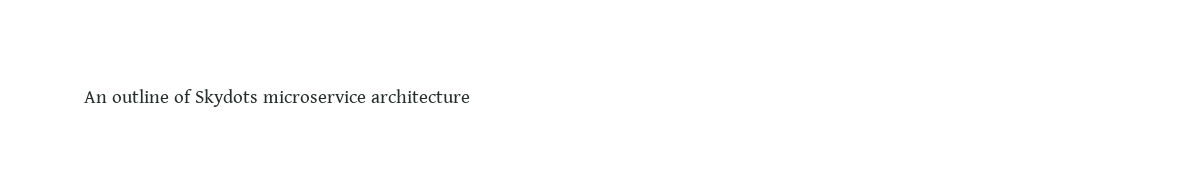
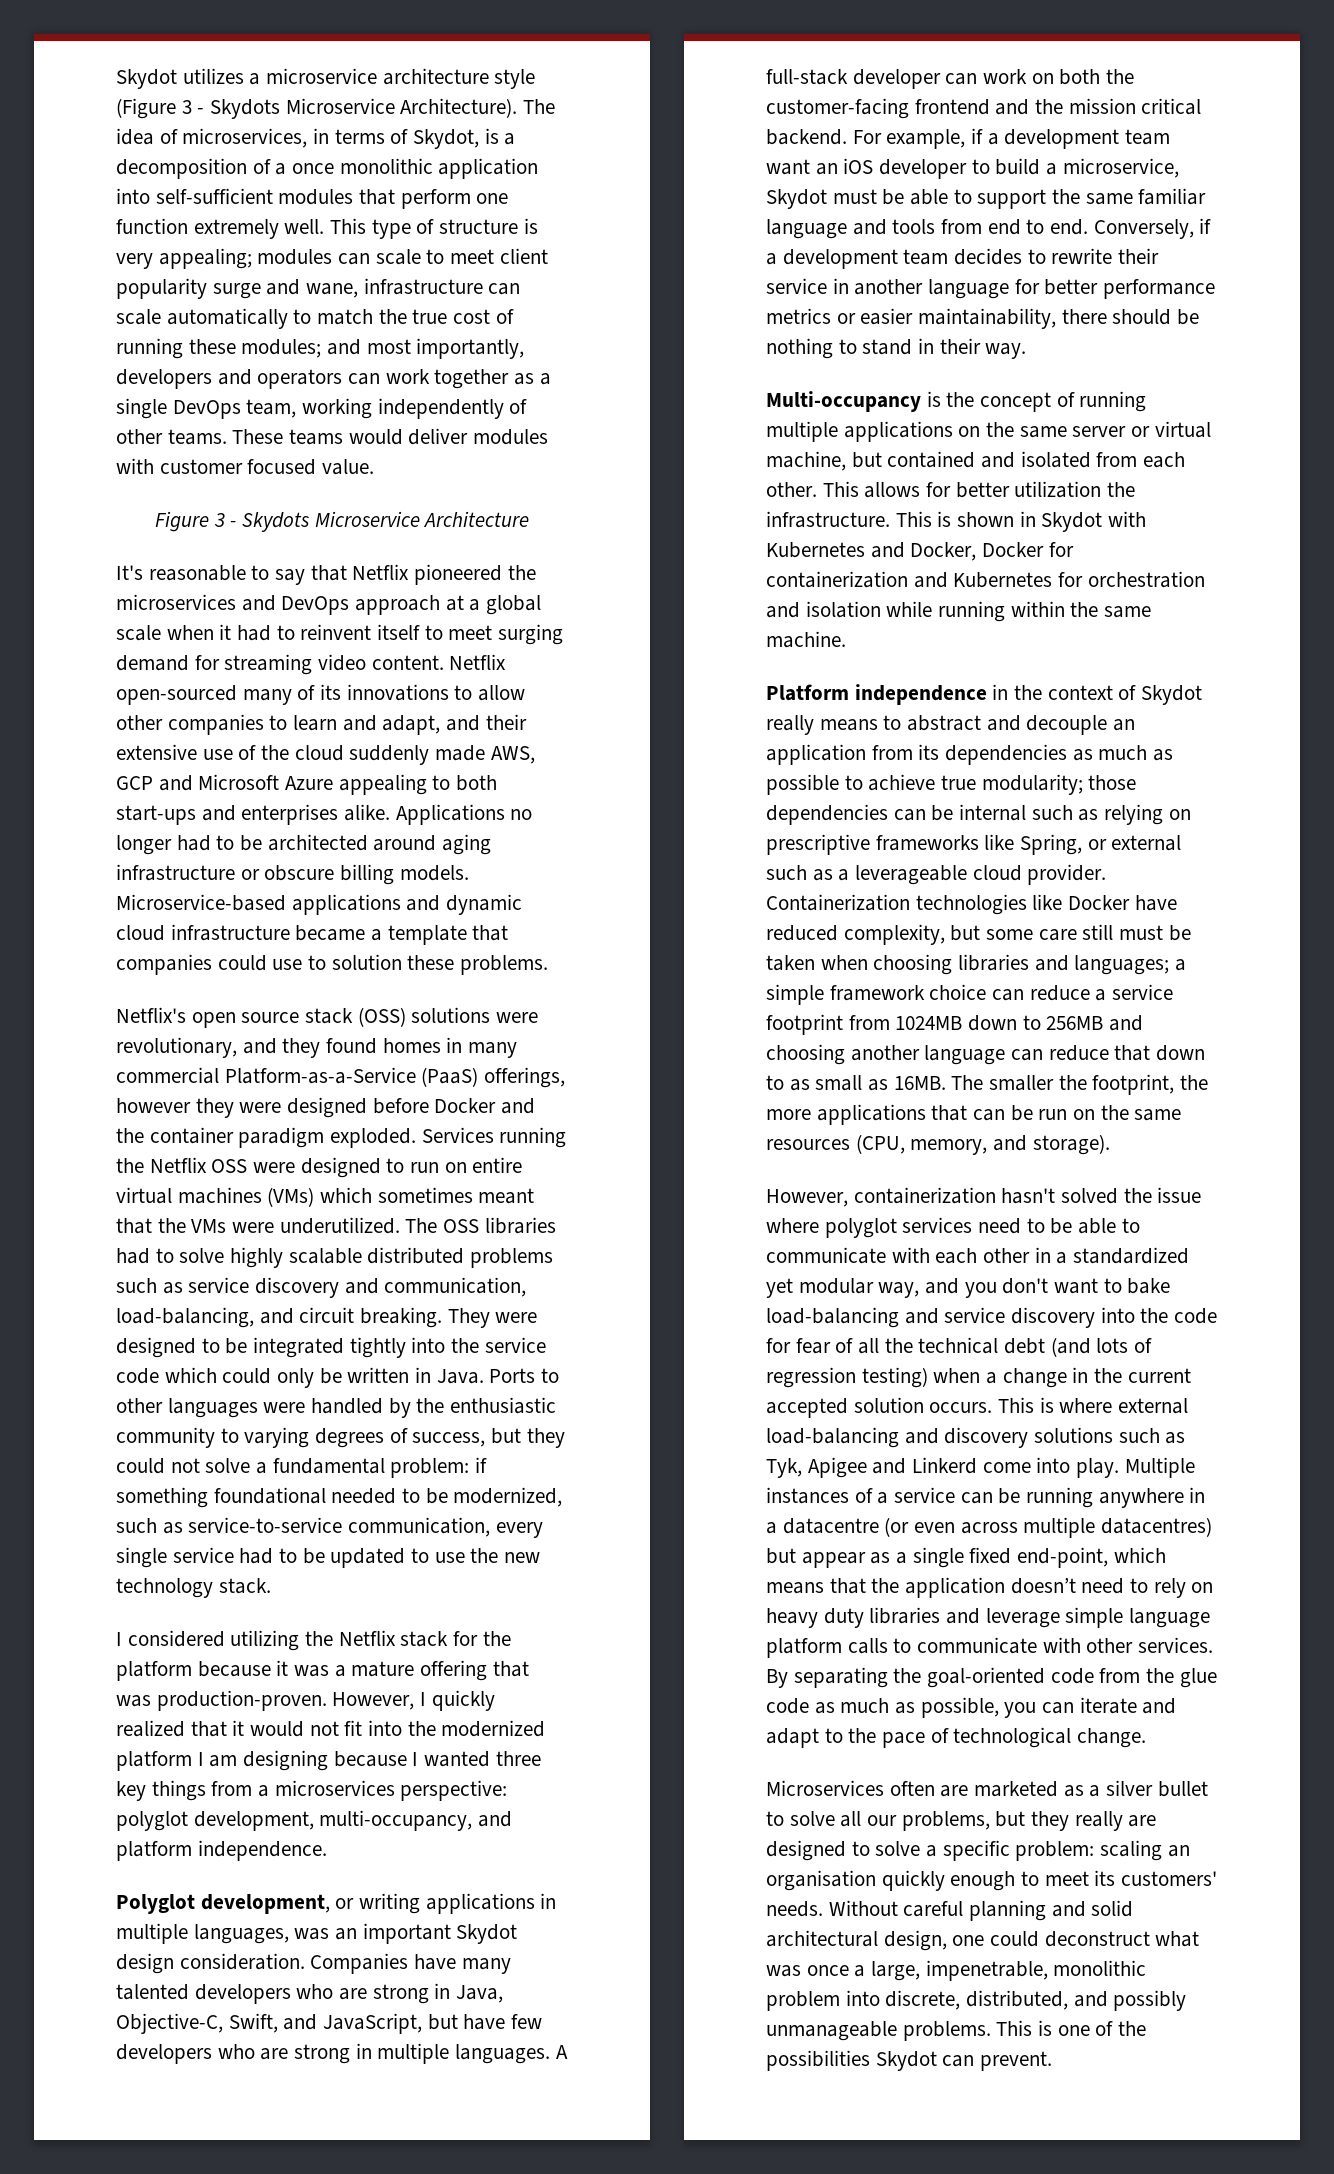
- An outline of Skydots microservice architecture
+ Skydot utilizes a microservice architecture style (Figure 3 - Skydots Microservice Architecture). The idea of microservices, in terms of Skydot, is a decomposition of a once monolithic application into self-sufficient modules that perform one function extremely well. This type of structure is very appealing; modules can scale to meet client popularity surge and wane, infrastructure can scale automatically to match the true cost of running these modules; and most importantly, developers and operators can work together as a single DevOps team, working independently of other teams. These teams would deliver modules with customer focused value.
+ Figure 3 - Skydots Microservice Architecture
+ It's reasonable to say that Netflix pioneered the microservices and DevOps approach at a global scale when it had to reinvent itself to meet surging demand for streaming video content. Netflix open-sourced many of its innovations to allow other companies to learn and adapt, and their extensive use of the cloud suddenly made AWS, GCP and Microsoft Azure appealing to both start-ups and enterprises alike. Applications no longer had to be architected around aging infrastructure or obscure billing models. Microservice-based applications and dynamic cloud infrastructure became a template that companies could use to solution these problems.
+ Netflix's open source stack (OSS) solutions were revolutionary, and they found homes in many commercial Platform-as-a-Service (PaaS) offerings, however they were designed before Docker and the container paradigm exploded. Services running the Netflix OSS were designed to run on entire virtual machines (VMs) which sometimes meant that the VMs were underutilized. The OSS libraries had to solve highly scalable distributed problems such as service discovery and communication, load-balancing, and circuit breaking. They were designed to be integrated tightly into the service code which could only be written in Java. Ports to other languages were handled by the enthusiastic community to varying degrees of success, but they could not solve a fundamental problem: if something foundational needed to be modernized, such as service-to-service communication, every single service had to be updated to use the new technology stack.
+ I considered utilizing the Netflix stack for the platform because it was a mature offering that was production-proven. However, I quickly realized that it would not fit into the modernized platform I am designing because I wanted three key things from a microservices perspective: polyglot development, multi-occupancy, and platform independence.
+ Polyglot development, or writing applications in multiple languages, was an important Skydot design consideration. Companies have many talented developers who are strong in Java, Objective-C, Swift, and JavaScript, but have few developers who are strong in multiple languages. A full-stack developer can work on both the customer-facing frontend and the mission critical backend. For example, if a development team want an iOS developer to build a microservice, Skydot must be able to support the same familiar language and tools from end to end. Conversely, if a development team decides to rewrite their service in another language for better performance metrics or easier maintainability, there should be nothing to stand in their way.
+ Multi-occupancy is the concept of running multiple applications on the same server or virtual machine, but contained and isolated from each other. This allows for better utilization the infrastructure. This is shown in Skydot with Kubernetes and Docker, Docker for containerization and Kubernetes for orchestration and isolation while running within the same machine.
+ Platform independence in the context of Skydot really means to abstract and decouple an application from its dependencies as much as possible to achieve true modularity; those dependencies can be internal such as relying on prescriptive frameworks like Spring, or external such as a leverageable cloud provider. Containerization technologies like Docker have reduced complexity, but some care still must be taken when choosing libraries and languages; a simple framework choice can reduce a service footprint from 1024MB down to 256MB and choosing another language can reduce that down to as small as 16MB. The smaller the footprint, the more applications that can be run on the same resources (CPU, memory, and storage).
+ However, containerization hasn't solved the issue where polyglot services need to be able to communicate with each other in a standardized yet modular way, and you don't want to bake load-balancing and service discovery into the code for fear of all the technical debt (and lots of regression testing) when a change in the current accepted solution occurs. This is where external load-balancing and discovery solutions such as Tyk, Apigee and Linkerd come into play. Multiple instances of a service can be running anywhere in a datacentre (or even across multiple datacentres) but appear as a single fixed end-point, which means that the application doesn’t need to rely on heavy duty libraries and leverage simple language platform calls to communicate with other services. By separating the goal-oriented code from the glue code as much as possible, you can iterate and adapt to the pace of technological change.
+ Microservices often are marketed as a silver bullet to solve all our problems, but they really are designed to solve a specific problem: scaling an organisation quickly enough to meet its customers' needs. Without careful planning and solid architectural design, one could deconstruct what was once a large, impenetrable, monolithic problem into discrete, distributed, and possibly unmanageable problems. This is one of the possibilities Skydot can prevent.

